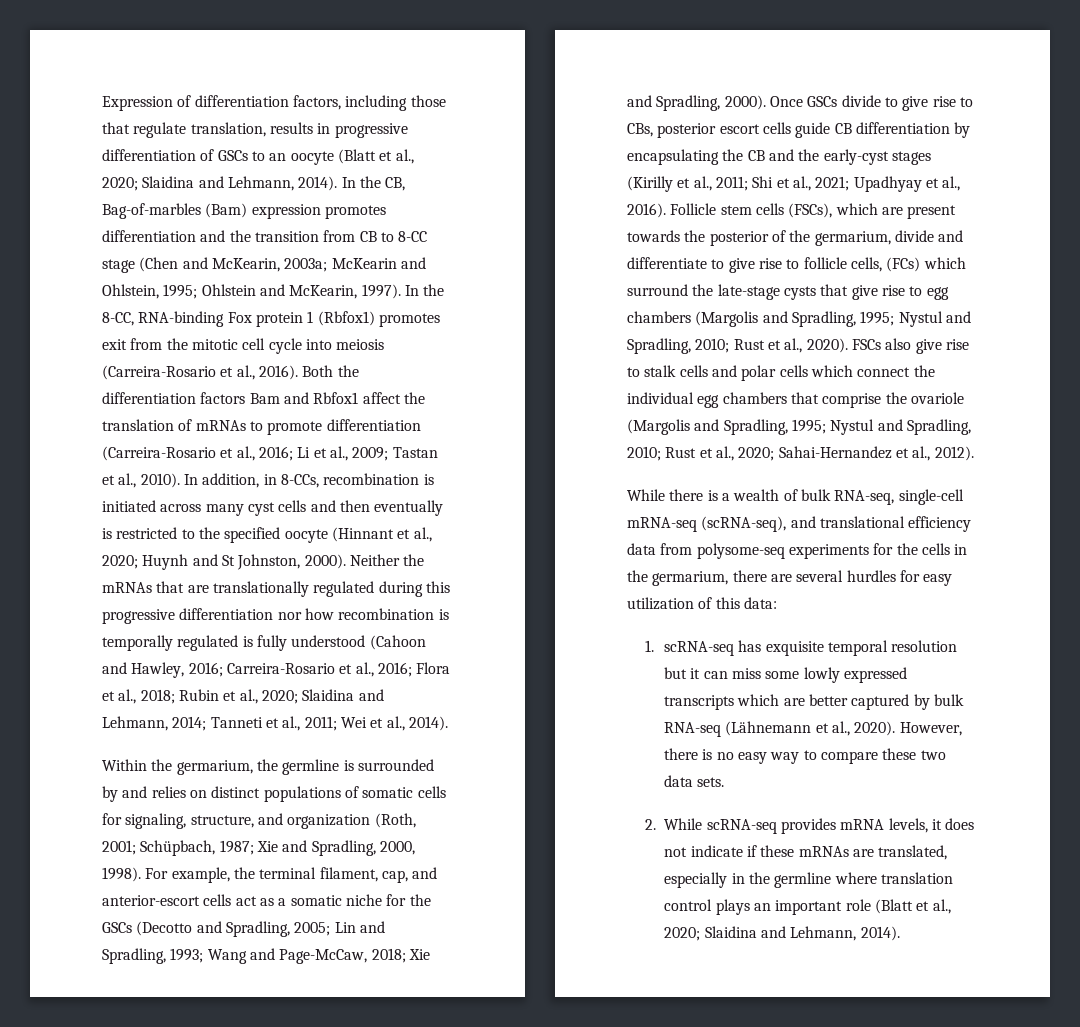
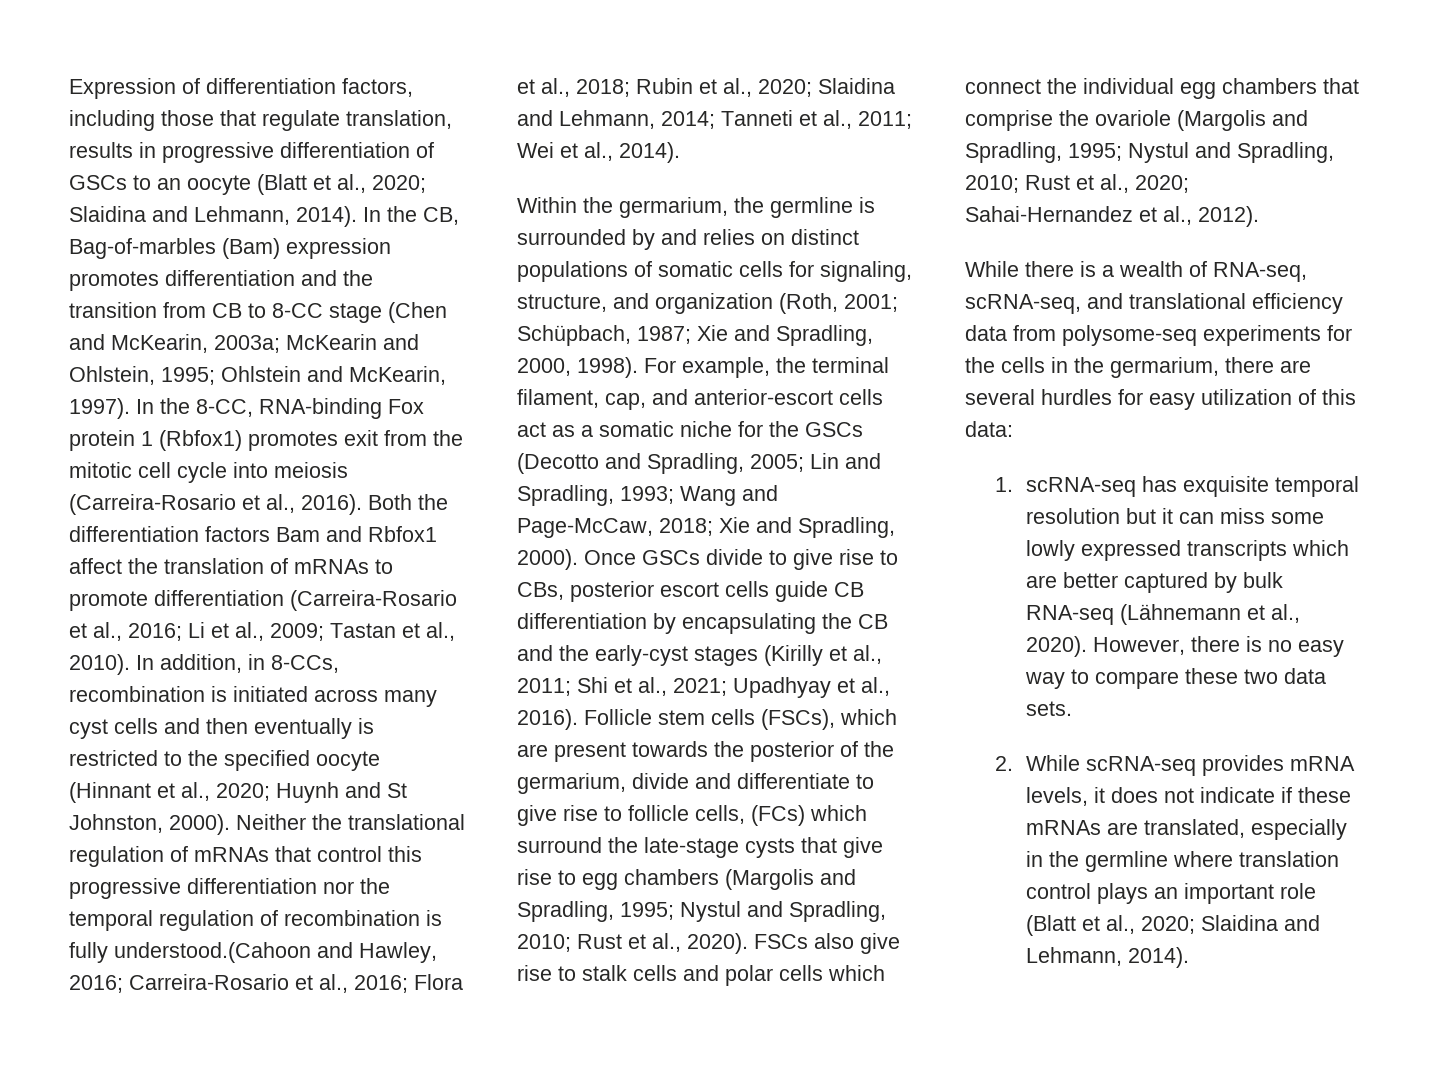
- Neither the mRNAs that are translationally regulated during this progressive differentiation nor how recombination is temporally regulated is fully understood (Cahoon and Hawley, 2016; Carreira-Rosario et al., 2016; Flora et al., 2018; Rubin et al., 2020; Slaidina and Lehmann, 2014; Tanneti et al., 2011; Wei et al., 2014).
+ Neither the translational regulation of mRNAs that control this progressive differentiation nor the temporal regulation of recombination is fully understood.(Cahoon and Hawley, 2016; Carreira-Rosario et al., 2016; Flora et al., 2018; Rubin et al., 2020; Slaidina and Lehmann, 2014; Tanneti et al., 2011; Wei et al., 2014).
- While there is a wealth of bulk RNA-seq, single-cell mRNA-seq (scRNA-seq), and translational efficiency data from polysome-seq experiments for the cells in the germarium, there are several hurdles for easy utilization of this data:
+ While there is a wealth of RNA-seq, scRNA-seq, and translational efficiency data from polysome-seq experiments for the cells in the germarium, there are several hurdles for easy utilization of this data:

